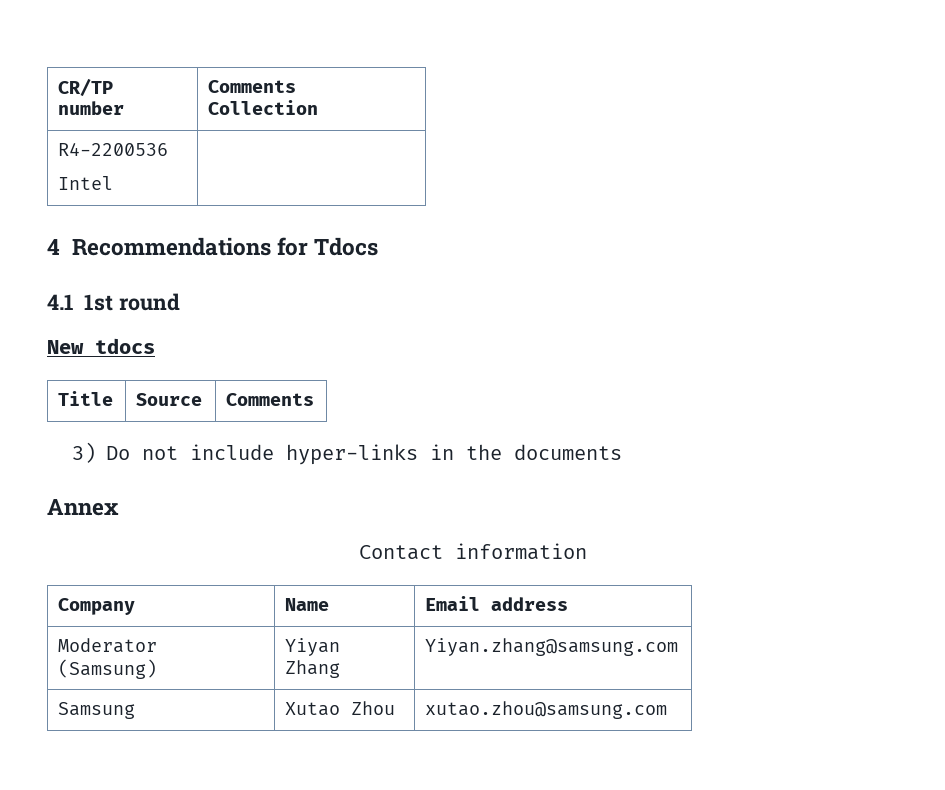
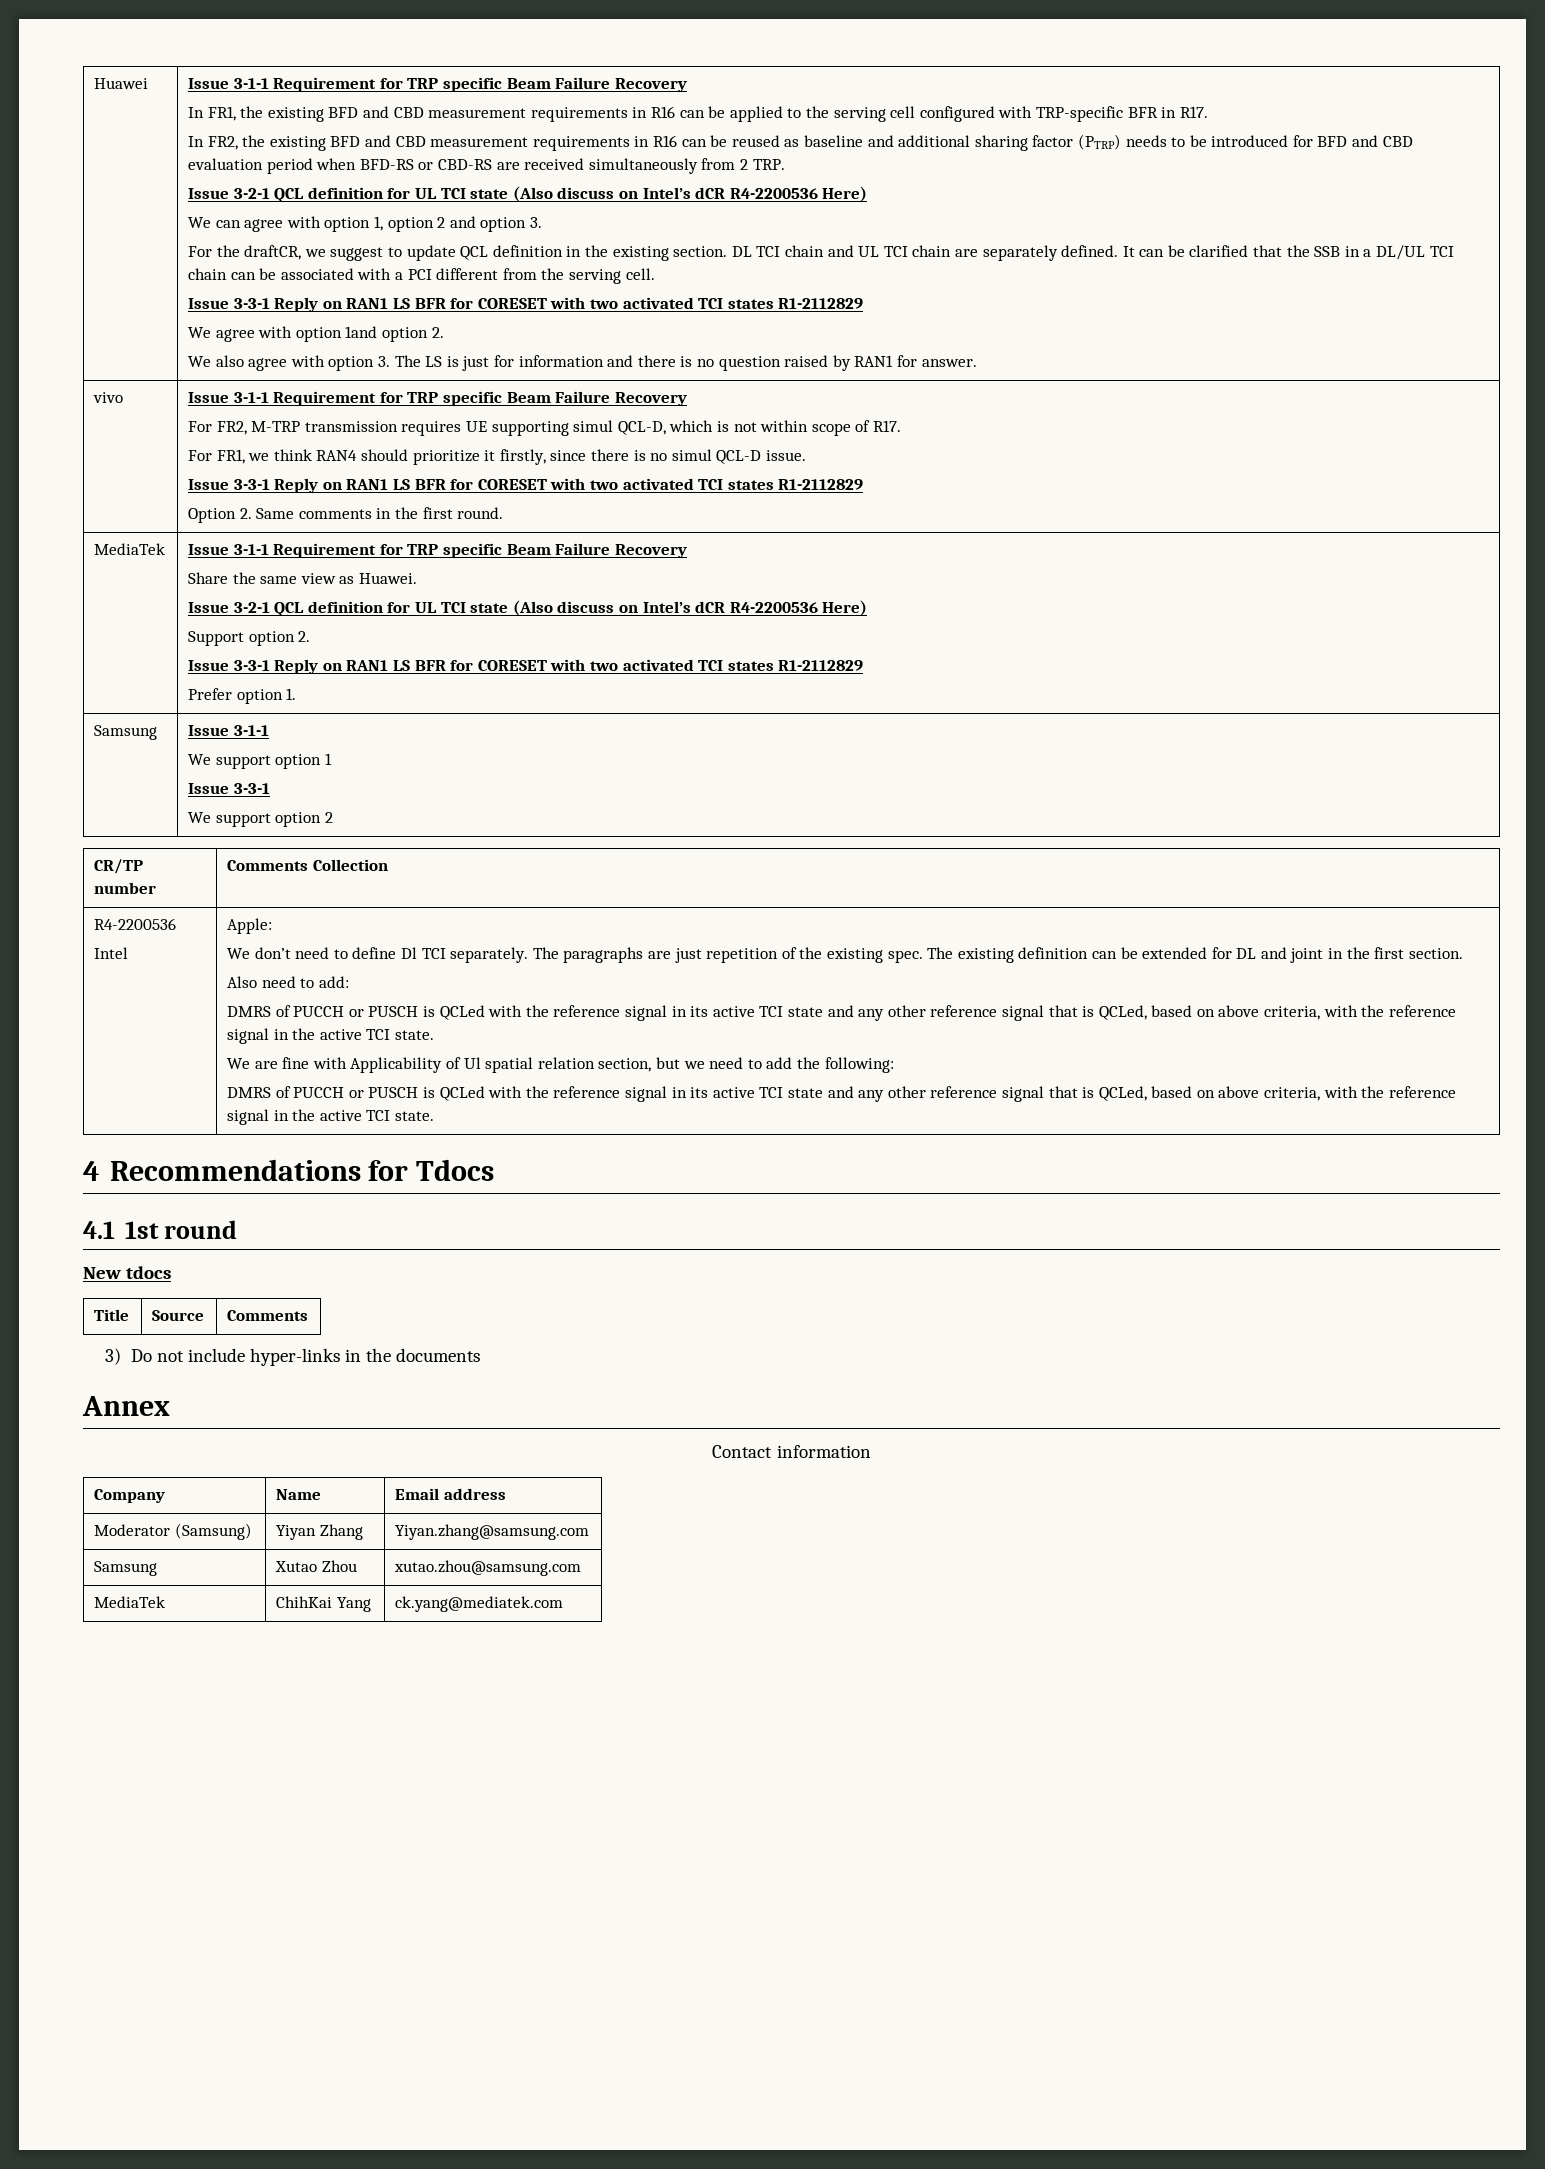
+ Huawei | Issue 3-1-1 Requirement for TRP specific Beam Failure Recovery
+ In FR1, the existing BFD and CBD measurement requirements in R16 can be applied to the serving cell configured with TRP-specific BFR in R17.
+ In FR2, the existing BFD and CBD measurement requirements in R16 can be reused as baseline and additional sharing factor (PTRP) needs to be introduced for BFD and CBD evaluation period when BFD-RS or CBD-RS are received simultaneously from 2 TRP.
+ Issue 3-2-1 QCL definition for UL TCI state (Also discuss on Intel’s dCR R4-2200536 Here)
+ We can agree with option 1, option 2 and option 3.
+ For the draftCR, we suggest to update QCL definition in the existing section. DL TCI chain and UL TCI chain are separately defined. It can be clarified that the SSB in a DL/UL TCI chain can be associated with a PCI different from the serving cell.
+ Issue 3-3-1 Reply on RAN1 LS BFR for CORESET with two activated TCI states R1-2112829
+ We agree with option 1and option 2.
+ We also agree with option 3. The LS is just for information and there is no question raised by RAN1 for answer.
+ vivo | Issue 3-1-1 Requirement for TRP specific Beam Failure Recovery
+ For FR2, M-TRP transmission requires UE supporting simul QCL-D, which is not within scope of R17.
+ For FR1, we think RAN4 should prioritize it firstly, since there is no simul QCL-D issue.
+ Issue 3-3-1 Reply on RAN1 LS BFR for CORESET with two activated TCI states R1-2112829
+ Option 2. Same comments in the first round.
+ MediaTek | Issue 3-1-1 Requirement for TRP specific Beam Failure Recovery
+ Share the same view as Huawei.
+ Issue 3-2-1 QCL definition for UL TCI state (Also discuss on Intel’s dCR R4-2200536 Here)
+ Support option 2.
+ Issue 3-3-1 Reply on RAN1 LS BFR for CORESET with two activated TCI states R1-2112829
+ Prefer option 1.
+ Samsung | Issue 3-1-1
+ We support option 1
+ Issue 3-3-1
+ We support option 2
+ Apple:
+ We don’t need to define Dl TCI separately. The paragraphs are just repetition of the existing spec. The existing definition can be extended for DL and joint in the first section.
+ Also need to add:
+ DMRS of PUCCH or PUSCH is QCLed with the reference signal in its active TCI state and any other reference signal that is QCLed, based on above criteria, with the reference signal in the active TCI state.
+ We are fine with Applicability of Ul spatial relation section, but we need to add the following:
+ DMRS of PUCCH or PUSCH is QCLed with the reference signal in its active TCI state and any other reference signal that is QCLed, based on above criteria, with the reference signal in the active TCI state.
+ MediaTek | ChihKai Yang | ck.yang@mediatek.com

